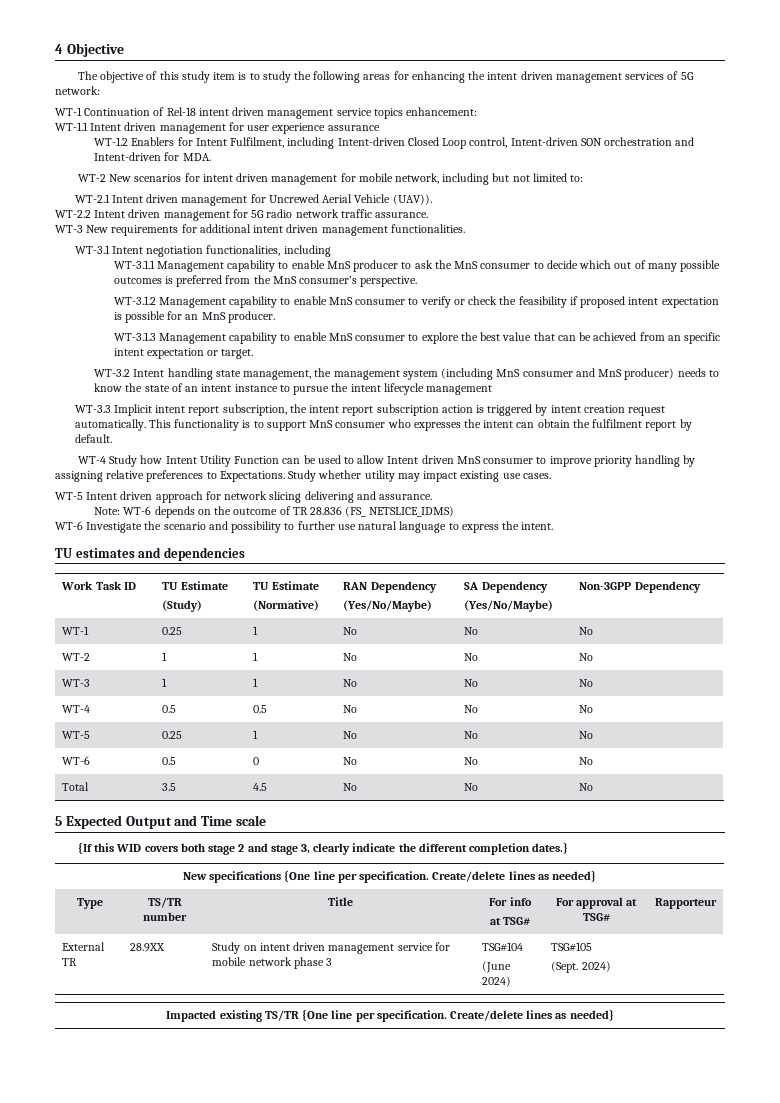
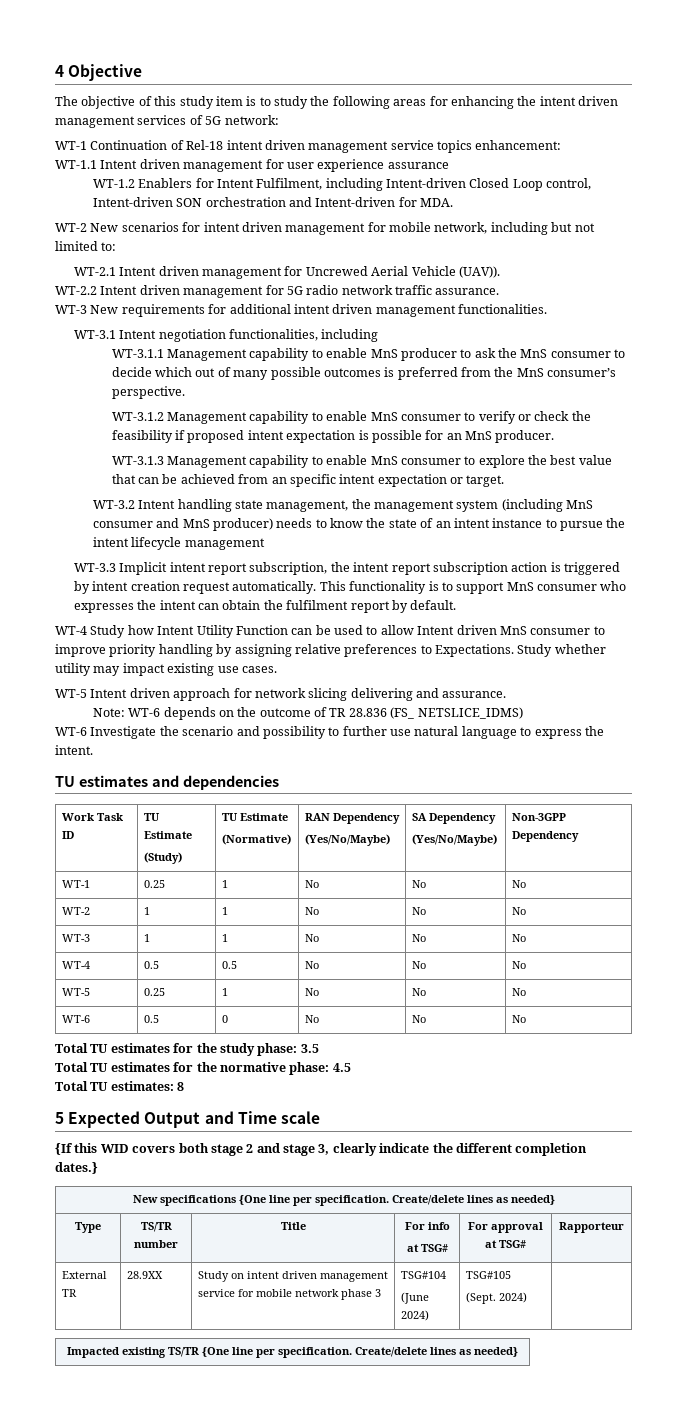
- Total | 3.5 | 4.5 | No | No | No
+ Total TU estimates for the study phase: 3.5
+ Total TU estimates for the normative phase: 4.5
+ Total TU estimates: 8

